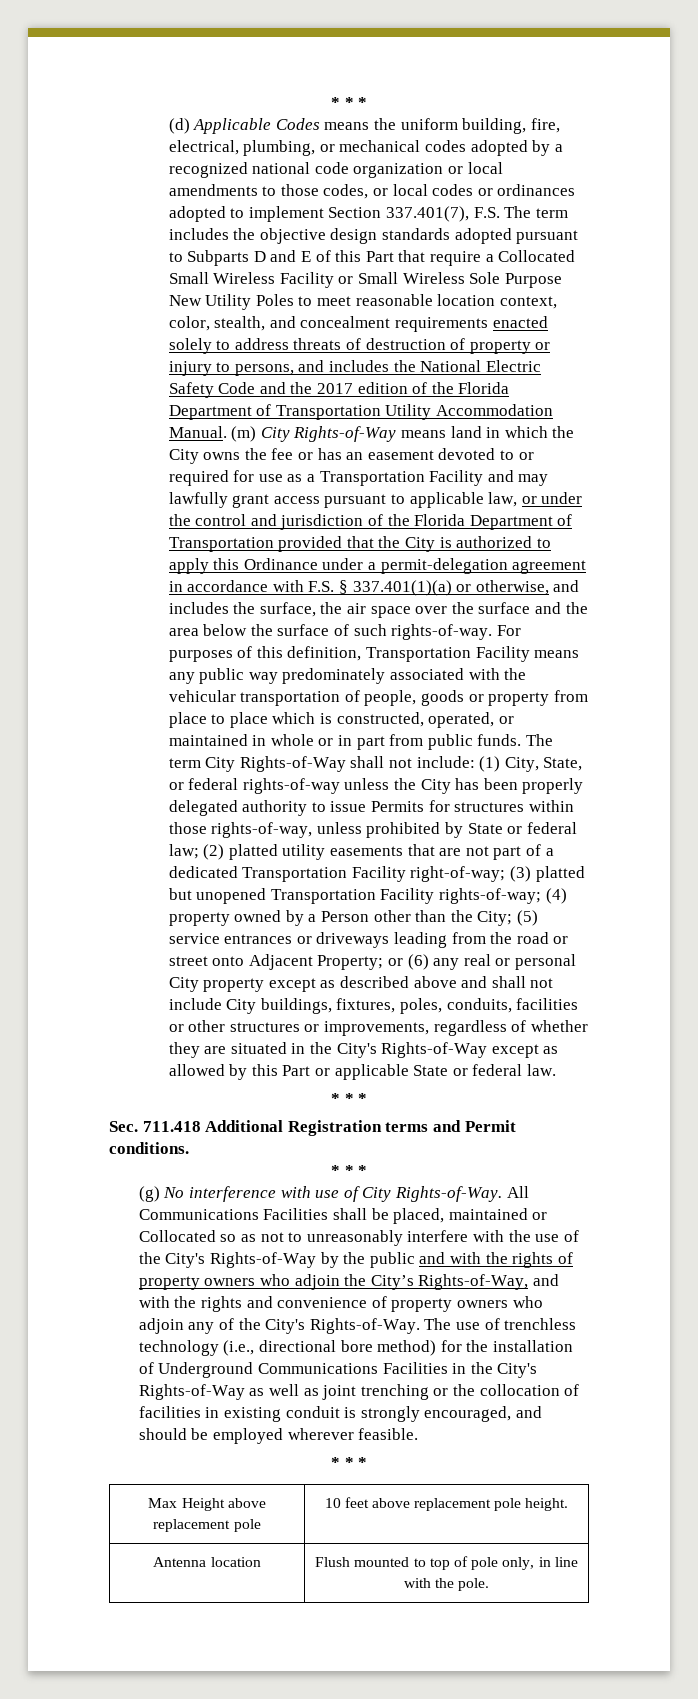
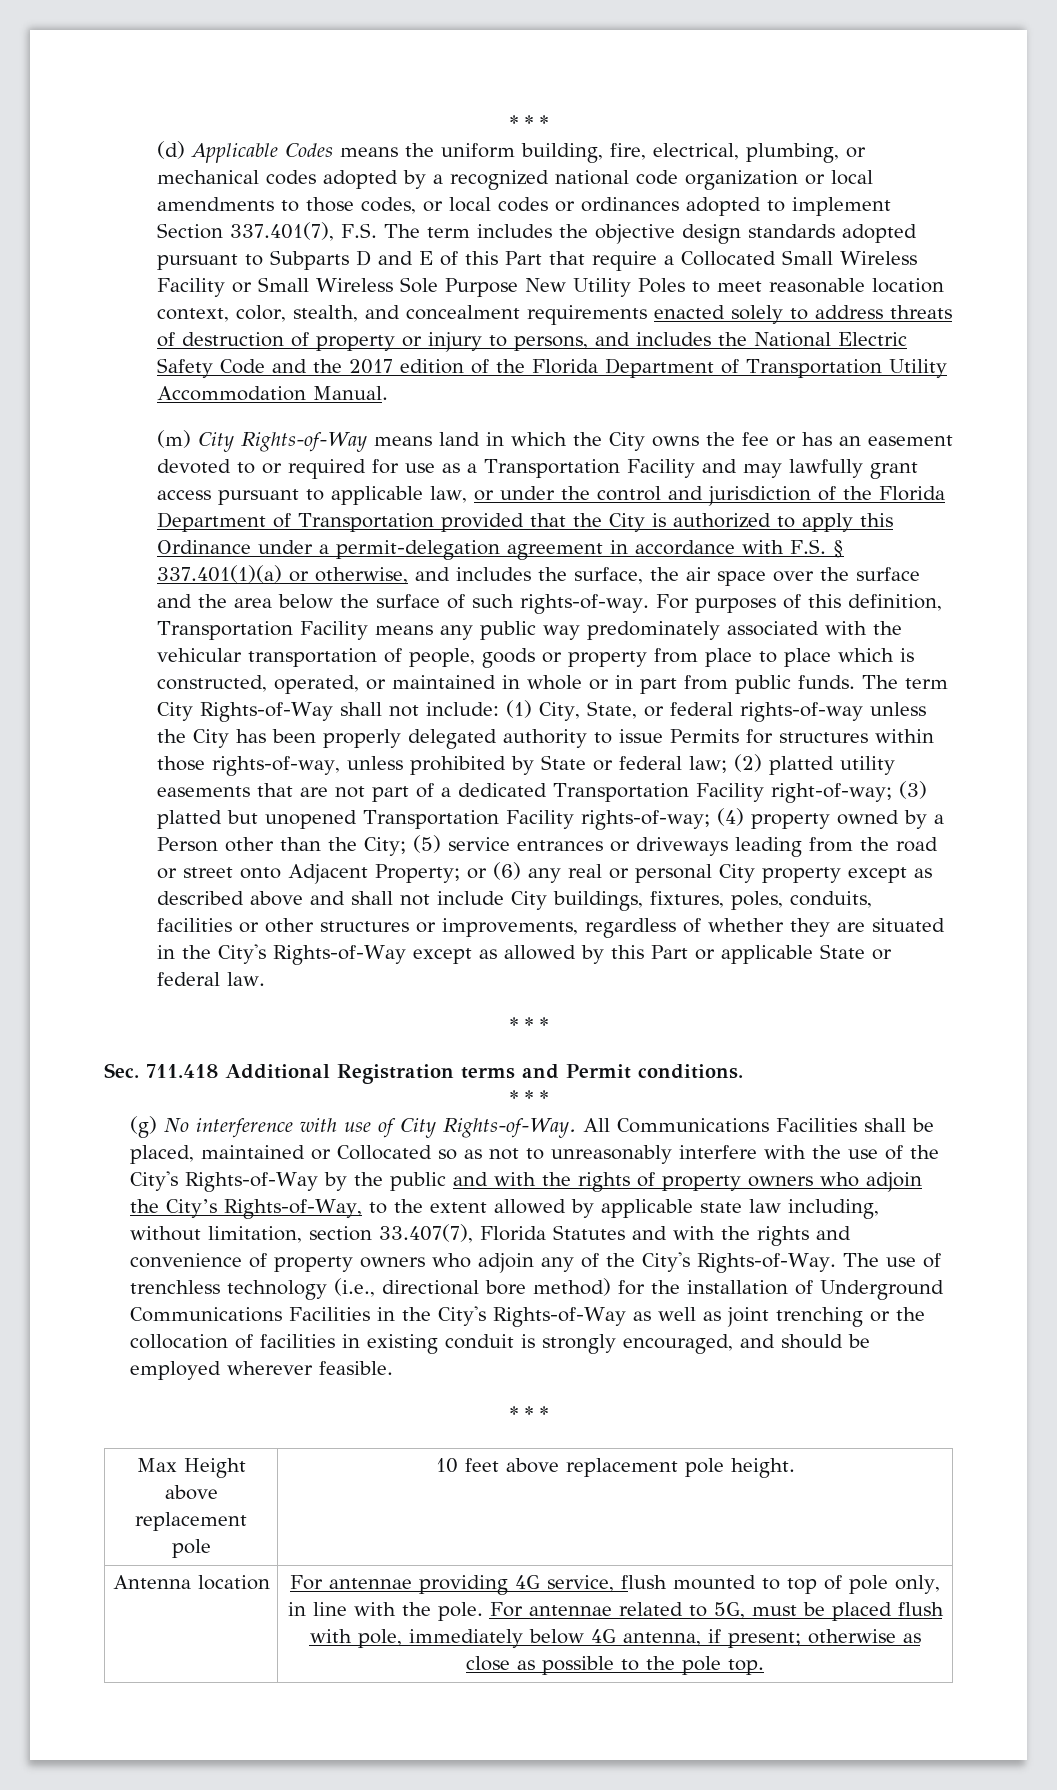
- (d) Applicable Codes means the uniform building, fire, electrical, plumbing, or mechanical codes adopted by a recognized national code organization or local amendments to those codes, or local codes or ordinances adopted to implement Section 337.401(7), F.S. The term includes the objective design standards adopted pursuant to Subparts D and E of this Part that require a Collocated Small Wireless Facility or Small Wireless Sole Purpose New Utility Poles to meet reasonable location context, color, stealth, and concealment requirements enacted solely to address threats of destruction of property or injury to persons, and includes the National Electric Safety Code and the 2017 edition of the Florida Department of Transportation Utility Accommodation Manual. (m) City Rights-of-Way means land in which the City owns the fee or has an easement devoted to or required for use as a Transportation Facility and may lawfully grant access pursuant to applicable law, or under the control and jurisdiction of the Florida Department of Transportation provided that the City is authorized to apply this Ordinance under a permit-delegation agreement in accordance with F.S. § 337.401(1)(a) or otherwise, and includes the surface, the air space over the surface and the area below the surface of such rights-of-way.
+ (d) Applicable Codes means the uniform building, fire, electrical, plumbing, or mechanical codes adopted by a recognized national code organization or local amendments to those codes, or local codes or ordinances adopted to implement Section 337.401(7), F.S. The term includes the objective design standards adopted pursuant to Subparts D and E of this Part that require a Collocated Small Wireless Facility or Small Wireless Sole Purpose New Utility Poles to meet reasonable location context, color, stealth, and concealment requirements enacted solely to address threats of destruction of property or injury to persons, and includes the National Electric Safety Code and the 2017 edition of the Florida Department of Transportation Utility Accommodation Manual.
+ (m) City Rights-of-Way means land in which the City owns the fee or has an easement devoted to or required for use as a Transportation Facility and may lawfully grant access pursuant to applicable law, or under the control and jurisdiction of the Florida Department of Transportation provided that the City is authorized to apply this Ordinance under a permit-delegation agreement in accordance with F.S. § 337.401(1)(a) or otherwise, and includes the surface, the air space over the surface and the area below the surface of such rights-of-way.
- All Communications Facilities shall be placed, maintained or Collocated so as not to unreasonably interfere with the use of the City's Rights-of-Way by the public and with the rights of property owners who adjoin the City’s Rights-of-Way, and with the rights and convenience of property owners who adjoin any of the City's Rights-of-Way.
+ All Communications Facilities shall be placed, maintained or Collocated so as not to unreasonably interfere with the use of the City's Rights-of-Way by the public and with the rights of property owners who adjoin the City’s Rights-of-Way, to the extent allowed by applicable state law including, without limitation, section 33.407(7), Florida Statutes and with the rights and convenience of property owners who adjoin any of the City's Rights-of-Way.
- Flush mounted to top of pole only, in line with the pole.
+ For antennae providing 4G service, flush mounted to top of pole only, in line with the pole.
+ For antennae related to 5G, must be placed flush with pole, immediately below 4G antenna, if present; otherwise as close as possible to the pole top.

